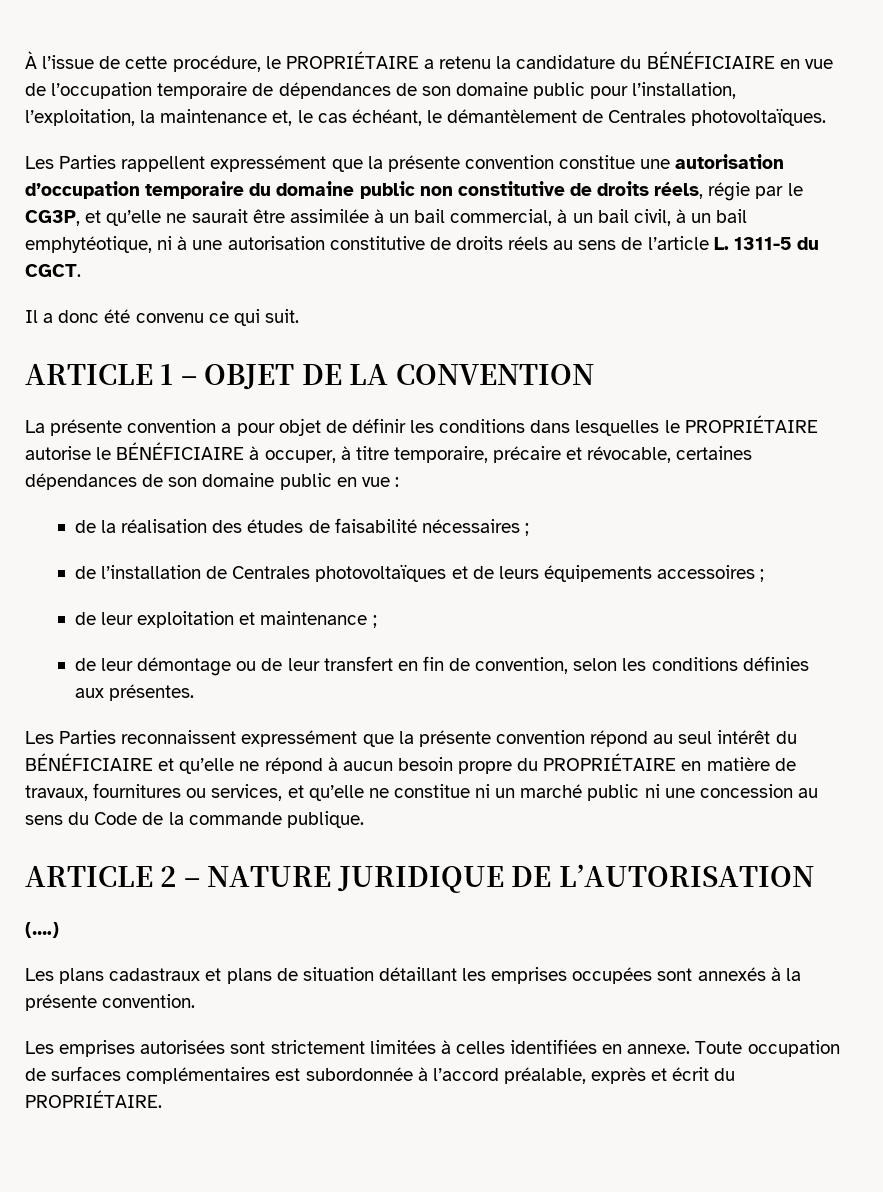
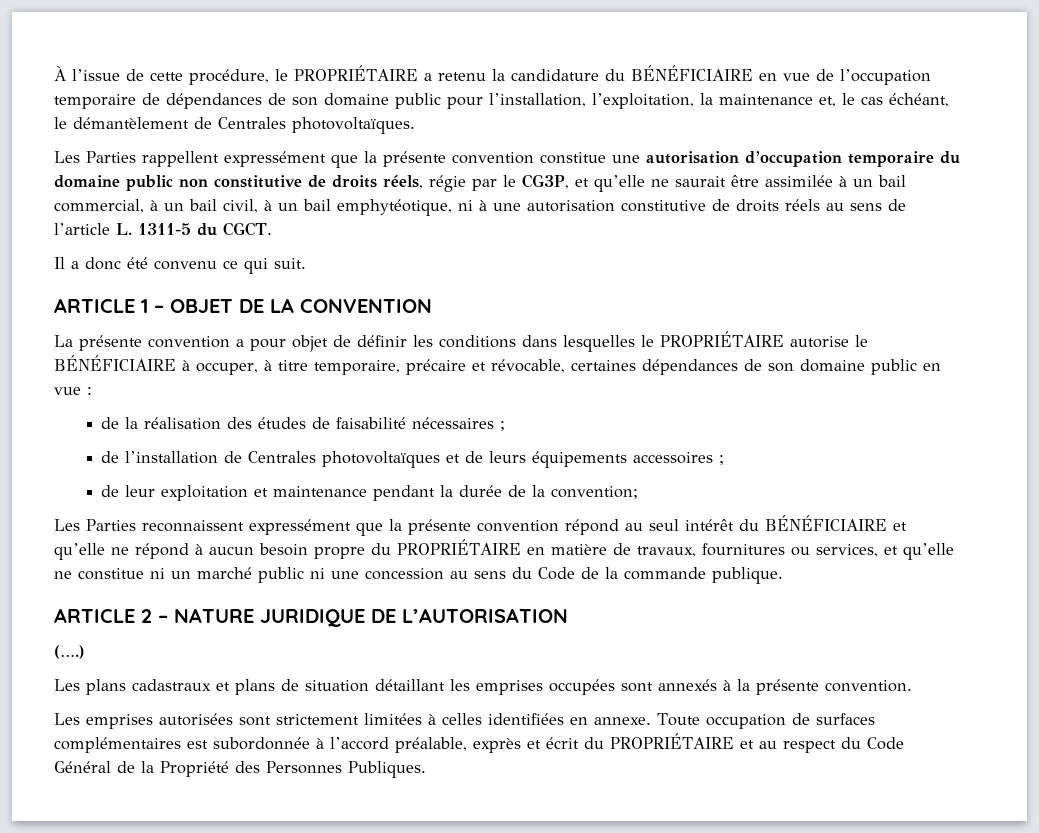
- de leur exploitation et maintenance ;
- de leur démontage ou de leur transfert en fin de convention, selon les conditions définies aux présentes.
+ de leur exploitation et maintenance pendant la durée de la convention;
- Toute occupation de surfaces complémentaires est subordonnée à l’accord préalable, exprès et écrit du PROPRIÉTAIRE.
+ Toute occupation de surfaces complémentaires est subordonnée à l’accord préalable, exprès et écrit du PROPRIÉTAIRE et au respect du Code Général de la Propriété des Personnes Publiques.

